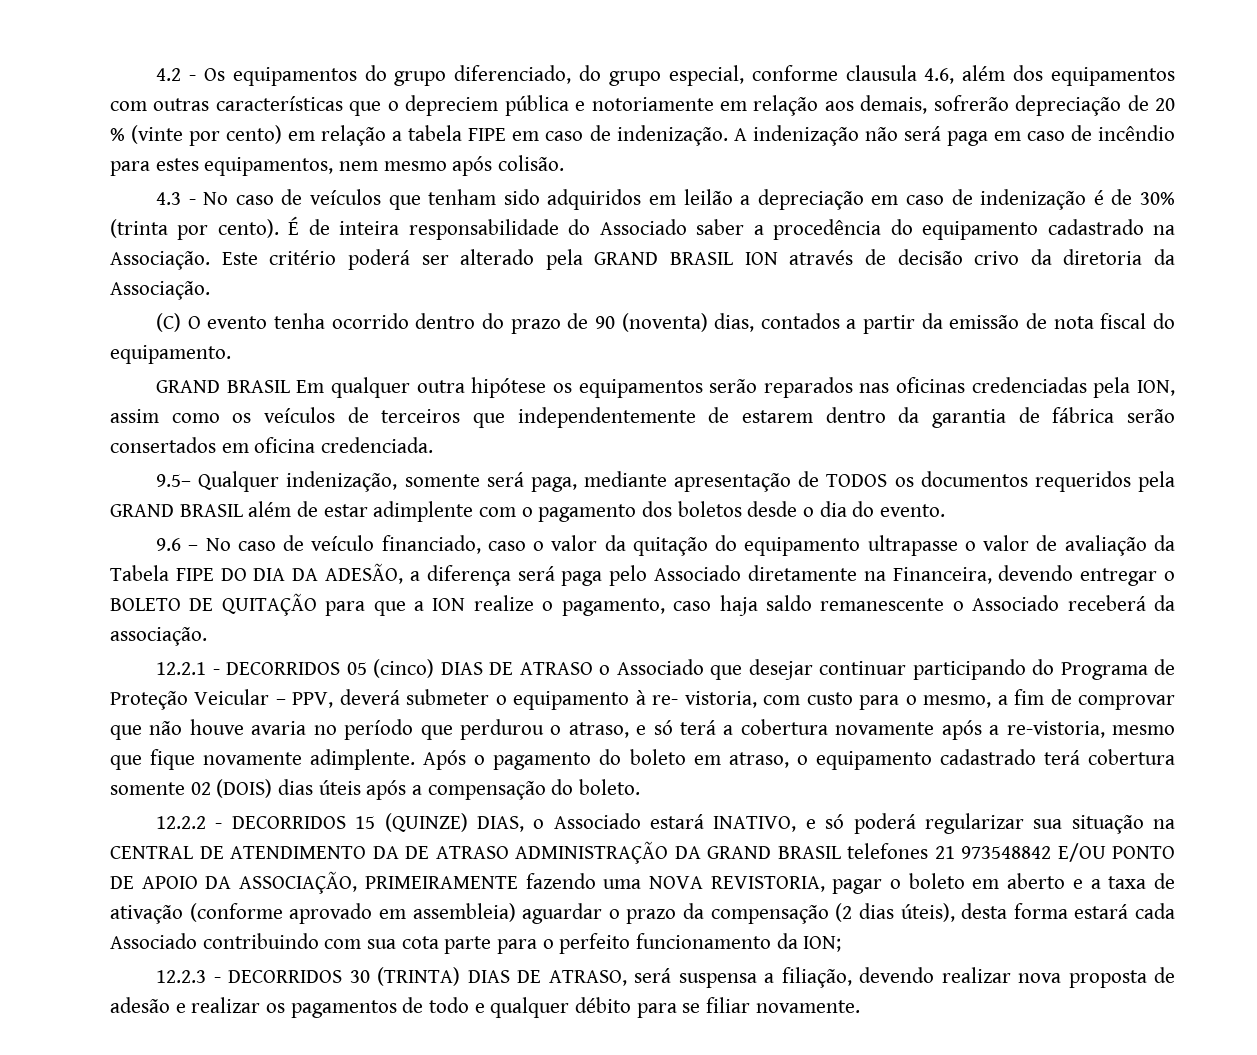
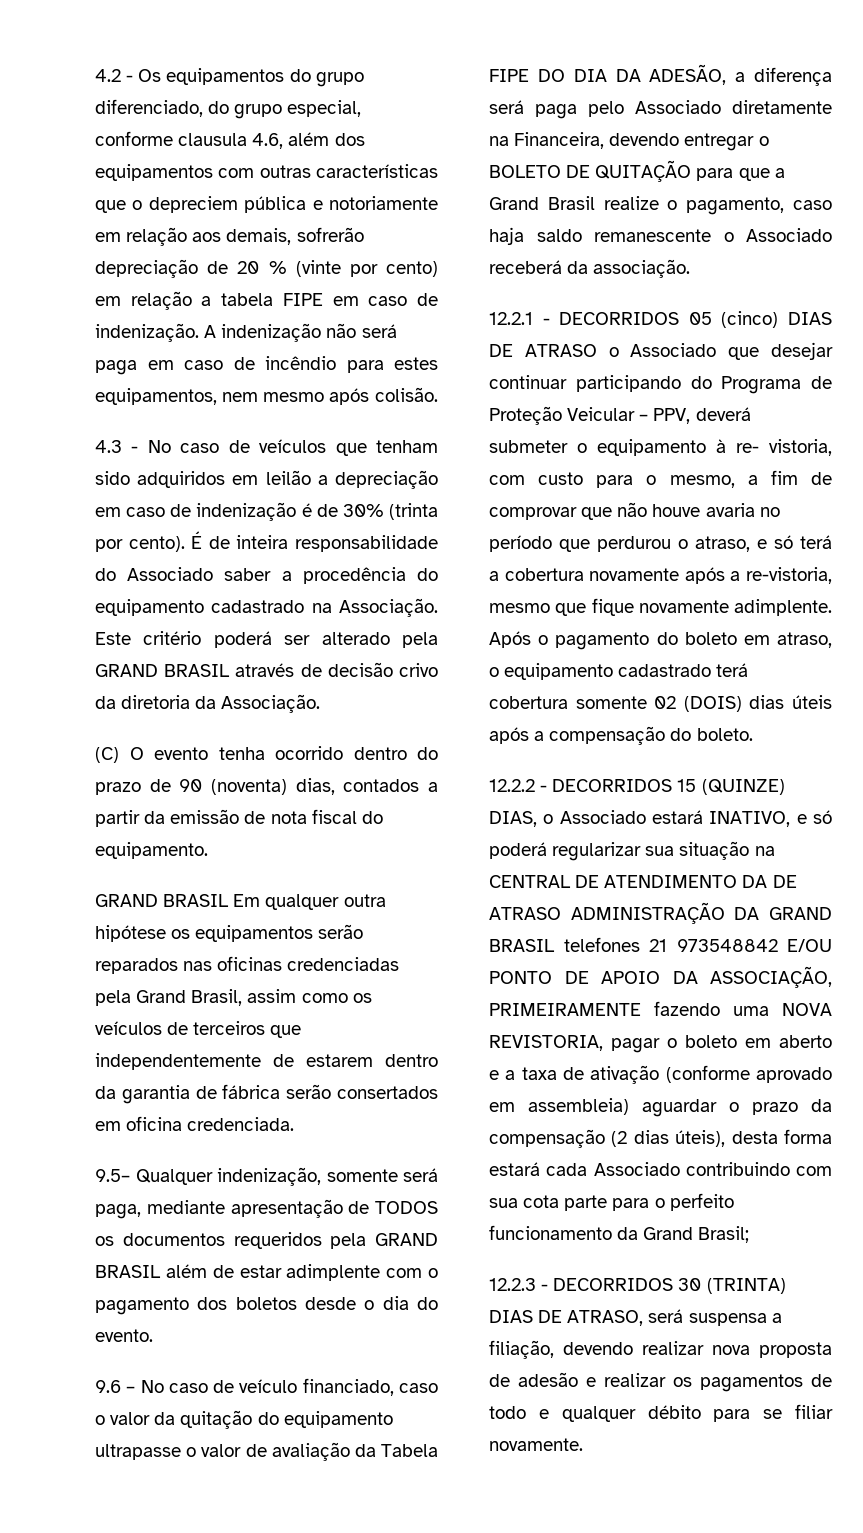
- Este critério poderá ser alterado pela GRAND BRASIL ION através de decisão crivo da diretoria da Associação.
+ Este critério poderá ser alterado pela GRAND BRASIL através de decisão crivo da diretoria da Associação.
- GRAND BRASIL Em qualquer outra hipótese os equipamentos serão reparados nas oficinas credenciadas pela ION, assim como os veículos de terceiros que independentemente de estarem dentro da garantia de fábrica serão consertados em oficina credenciada.
+ GRAND BRASIL Em qualquer outra hipótese os equipamentos serão reparados nas oficinas credenciadas pela Grand Brasil, assim como os veículos de terceiros que independentemente de estarem dentro da garantia de fábrica serão consertados em oficina credenciada.
- 9.6 – No caso de veículo financiado, caso o valor da quitação do equipamento ultrapasse o valor de avaliação da Tabela FIPE DO DIA DA ADESÃO, a diferença será paga pelo Associado diretamente na Financeira, devendo entregar o BOLETO DE QUITAÇÃO para que a ION realize o pagamento, caso haja saldo remanescente o Associado receberá da associação.
+ 9.6 – No caso de veículo financiado, caso o valor da quitação do equipamento ultrapasse o valor de avaliação da Tabela FIPE DO DIA DA ADESÃO, a diferença será paga pelo Associado diretamente na Financeira, devendo entregar o BOLETO DE QUITAÇÃO para que a Grand Brasil realize o pagamento, caso haja saldo remanescente o Associado receberá da associação.
- 12.2.2 - DECORRIDOS 15 (QUINZE) DIAS, o Associado estará INATIVO, e só poderá regularizar sua situação na CENTRAL DE ATENDIMENTO DA DE ATRASO ADMINISTRAÇÃO DA GRAND BRASIL telefones 21 973548842 E/OU PONTO DE APOIO DA ASSOCIAÇÃO, PRIMEIRAMENTE fazendo uma NOVA REVISTORIA, pagar o boleto em aberto e a taxa de ativação (conforme aprovado em assembleia) aguardar o prazo da compensação (2 dias úteis), desta forma estará cada Associado contribuindo com sua cota parte para o perfeito funcionamento da ION;
+ 12.2.2 - DECORRIDOS 15 (QUINZE) DIAS, o Associado estará INATIVO, e só poderá regularizar sua situação na CENTRAL DE ATENDIMENTO DA DE ATRASO ADMINISTRAÇÃO DA GRAND BRASIL telefones 21 973548842 E/OU PONTO DE APOIO DA ASSOCIAÇÃO, PRIMEIRAMENTE fazendo uma NOVA REVISTORIA, pagar o boleto em aberto e a taxa de ativação (conforme aprovado em assembleia) aguardar o prazo da compensação (2 dias úteis), desta forma estará cada Associado contribuindo com sua cota parte para o perfeito funcionamento da Grand Brasil;

